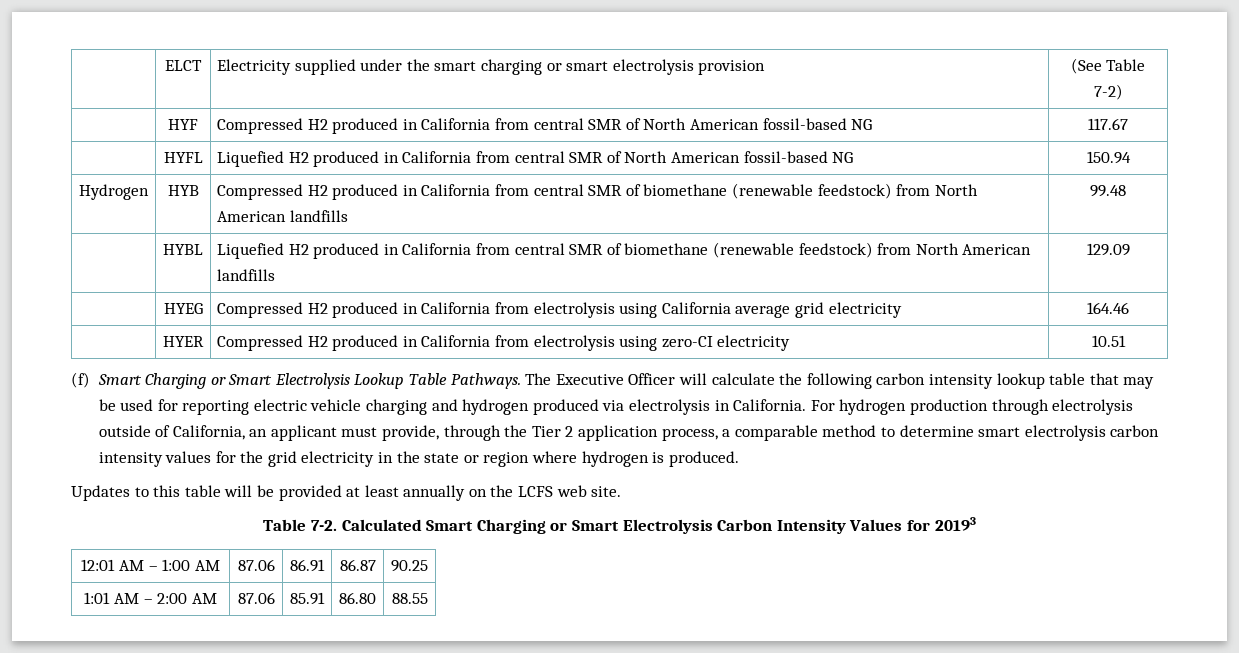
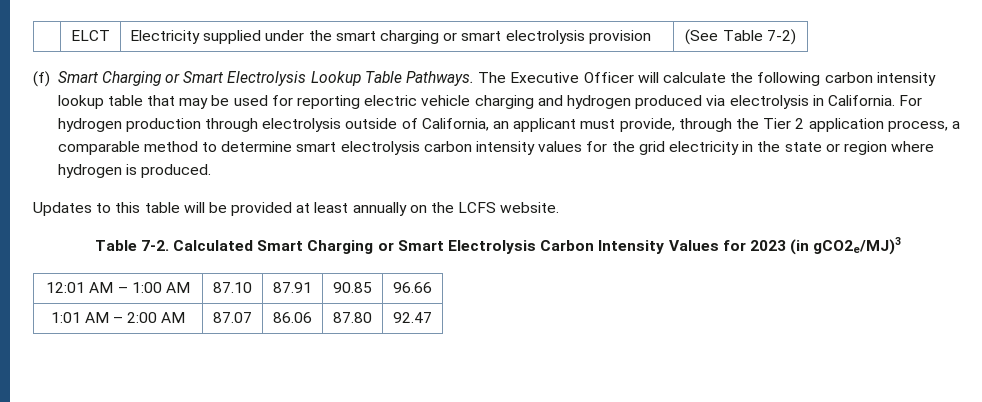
- | HYF | Compressed H2 produced in California from central SMR of North American fossil-based NG | 117.67
- | HYFL | Liquefied H2 produced in California from central SMR of North American fossil-based NG | 150.94
- Hydrogen | HYB | Compressed H2 produced in California from central SMR of biomethane (renewable feedstock) from North American landfills | 99.48
- | HYBL | Liquefied H2 produced in California from central SMR of biomethane (renewable feedstock) from North American landfills | 129.09
- | HYEG | Compressed H2 produced in California from electrolysis using California average grid electricity | 164.46
- | HYER | Compressed H2 produced in California from electrolysis using zero-CI electricity | 10.51
- Updates to this table will be provided at least annually on the LCFS web site.
+ Updates to this table will be provided at least annually on the LCFS website.
- Calculated Smart Charging or Smart Electrolysis Carbon Intensity Values for 20193
+ Calculated Smart Charging or Smart Electrolysis Carbon Intensity Values for 2023 (in gCO2e/MJ)3
- 12:01 AM – 1:00 AM | 87.06 | 86.91 | 86.87 | 90.25
+ 12:01 AM – 1:00 AM | 87.10 | 87.91 | 90.85 | 96.66
- 1:01 AM – 2:00 AM | 87.06 | 85.91 | 86.80 | 88.55
+ 1:01 AM – 2:00 AM | 87.07 | 86.06 | 87.80 | 92.47

